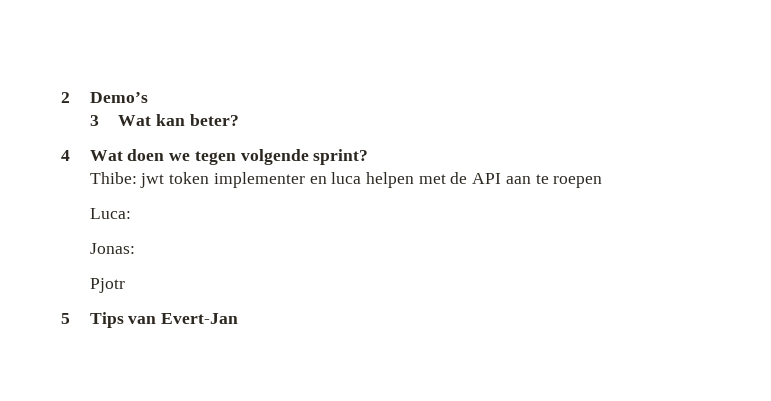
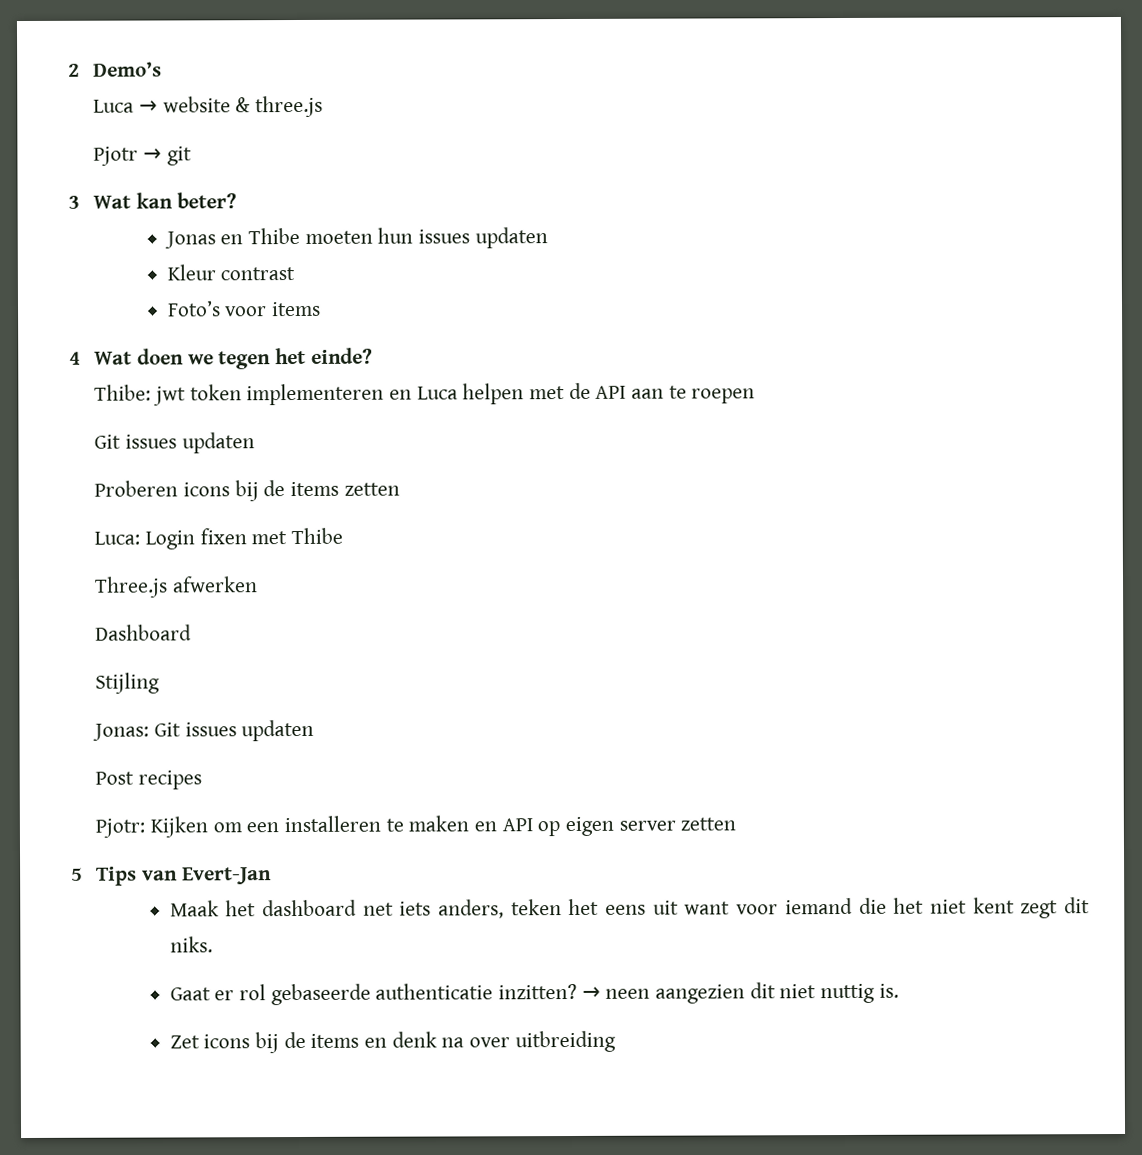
+ Luca → website & three.js
+ Pjotr → git
  3 Wat kan beter?
+ Jonas en Thibe moeten hun issues updaten
+ Kleur contrast
+ Foto’s voor items
- 4 Wat doen we tegen volgende sprint?
+ 4 Wat doen we tegen het einde?
- Thibe: jwt token implementer en luca helpen met de API aan te roepen
- Luca:
- Jonas:
- Pjotr
+ Thibe: jwt token implementeren en Luca helpen met de API aan te roepen
+ Git issues updaten
+ Proberen icons bij de items zetten
+ Luca: Login fixen met Thibe
+ Three.js afwerken
+ Dashboard
+ Stijling
+ Jonas: Git issues updaten
+ Post recipes
+ Pjotr: Kijken om een installeren te maken en API op eigen server zetten
  5 Tips van Evert-Jan
+ Maak het dashboard net iets anders, teken het eens uit want voor iemand die het niet kent zegt dit niks.
+ Gaat er rol gebaseerde authenticatie inzitten? → neen aangezien dit niet nuttig is.
+ Zet icons bij de items en denk na over uitbreiding

